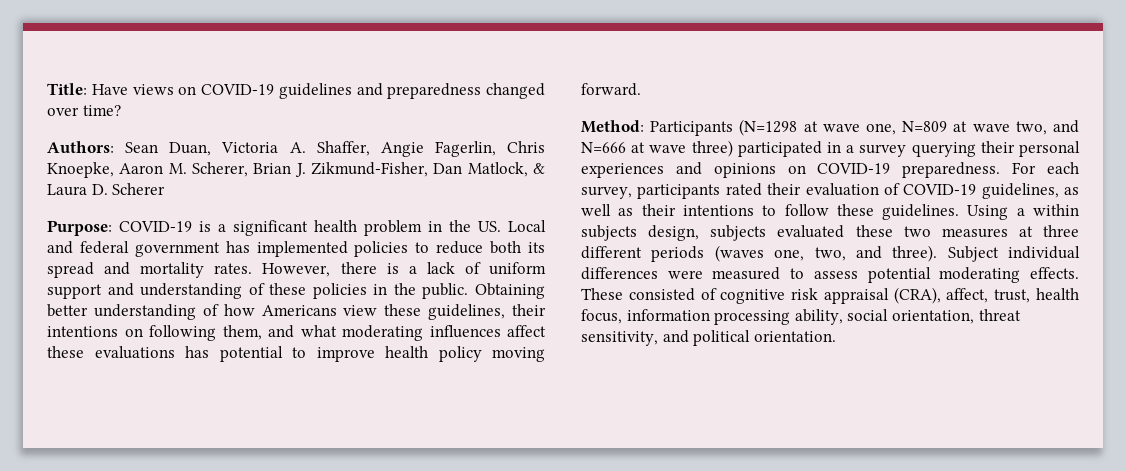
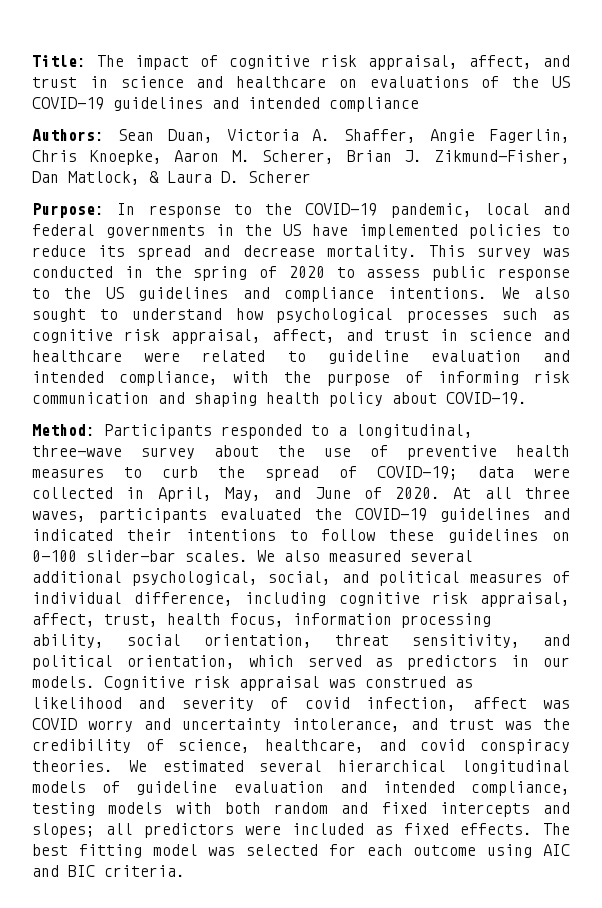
- Title: Have views on COVID-19 guidelines and preparedness changed over time?
+ Title: The impact of cognitive risk appraisal, affect, and trust in science and healthcare on evaluations of the US COVID-19 guidelines and intended compliance
- Purpose: COVID-19 is a significant health problem in the US. Local and federal government has implemented policies to reduce both its spread and mortality rates. However, there is a lack of uniform support and understanding of these policies in the public. Obtaining better understanding of how Americans view these guidelines, their intentions on following them, and what moderating influences affect these evaluations has potential to improve health policy moving forward.
- Method: Participants (N=1298 at wave one, N=809 at wave two, and N=666 at wave three) participated in a survey querying their personal experiences and opinions on COVID-19 preparedness. For each survey, participants rated their evaluation of COVID-19 guidelines, as well as their intentions to follow these guidelines. Using a within subjects design, subjects evaluated these two measures at three different periods (waves one, two, and three). Subject individual differences were measured to assess potential moderating effects. These consisted of cognitive risk appraisal (CRA), affect, trust, health focus, information processing ability, social orientation, threat sensitivity, and political orientation.
+ Purpose: In response to the COVID-19 pandemic, local and federal governments in the US have implemented policies to reduce its spread and decrease mortality. This survey was conducted in the spring of 2020 to assess public response to the US guidelines and compliance intentions. We also sought to understand how psychological processes such as cognitive risk appraisal, affect, and trust in science and healthcare were related to guideline evaluation and intended compliance, with the purpose of informing risk communication and shaping health policy about COVID-19.
+ Method: Participants responded to a longitudinal, three-wave survey about the use of preventive health measures to curb the spread of COVID-19; data were collected in April, May, and June of 2020. At all three waves, participants evaluated the COVID-19 guidelines and indicated their intentions to follow these guidelines on 0-100 slider-bar scales. We also measured several additional psychological, social, and political measures of individual difference, including cognitive risk appraisal, affect, trust, health focus, information processing ability, social orientation, threat sensitivity, and political orientation, which served as predictors in our models. Cognitive risk appraisal was construed as likelihood and severity of covid infection, affect was COVID worry and uncertainty intolerance, and trust was the credibility of science, healthcare, and covid conspiracy theories. We estimated several hierarchical longitudinal models of guideline evaluation and intended compliance, testing models with both random and fixed intercepts and slopes; all predictors were included as fixed effects. The best fitting model was selected for each outcome using AIC and BIC criteria.

